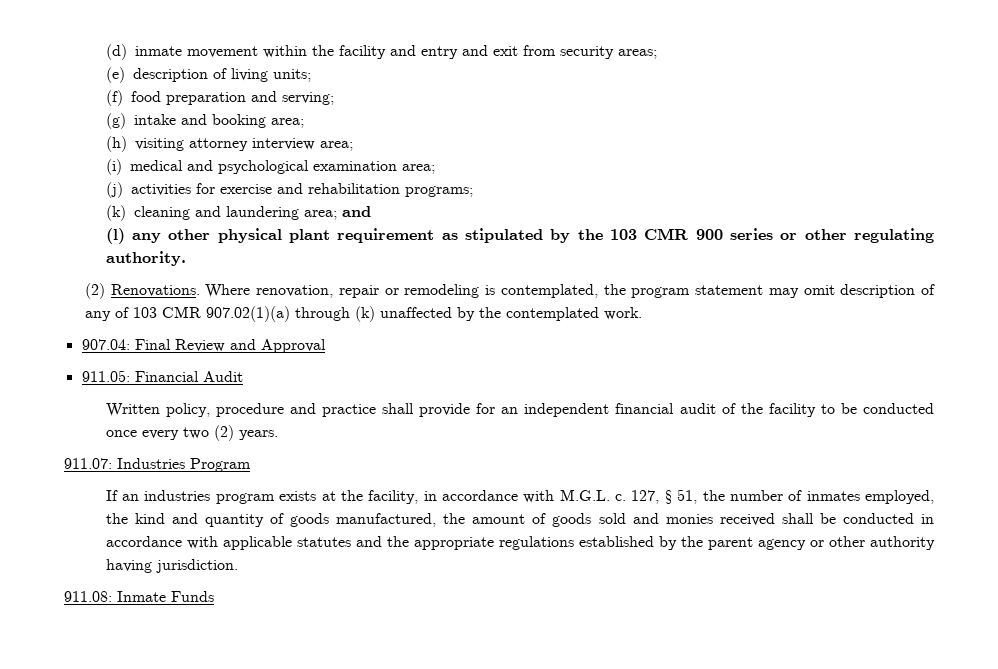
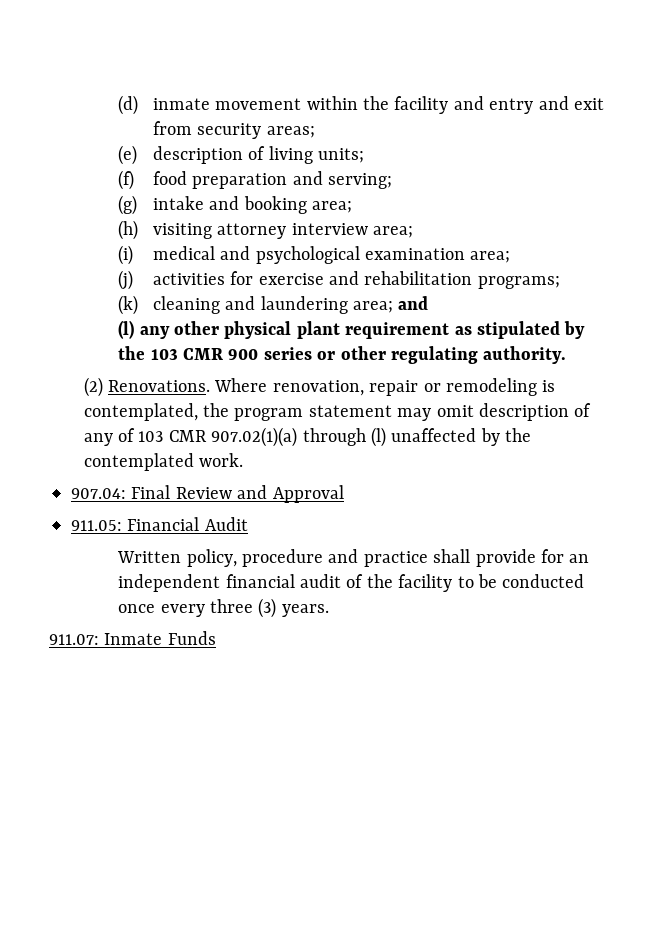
- Where renovation, repair or remodeling is contemplated, the program statement may omit description of any of 103 CMR 907.02(1)(a) through (k) unaffected by the contemplated work.
+ Where renovation, repair or remodeling is contemplated, the program statement may omit description of any of 103 CMR 907.02(1)(a) through (l) unaffected by the contemplated work.
- Written policy, procedure and practice shall provide for an independent financial audit of the facility to be conducted once every two (2) years.
+ Written policy, procedure and practice shall provide for an independent financial audit of the facility to be conducted once every three (3) years.
- 911.07: Industries Program
- If an industries program exists at the facility, in accordance with M.G.L. c. 127, § 51, the number of inmates employed, the kind and quantity of goods manufactured, the amount of goods sold and monies received shall be conducted in accordance with applicable statutes and the appropriate regulations established by the parent agency or other authority having jurisdiction.
- 911.08: Inmate Funds
+ 911.07: Inmate Funds

